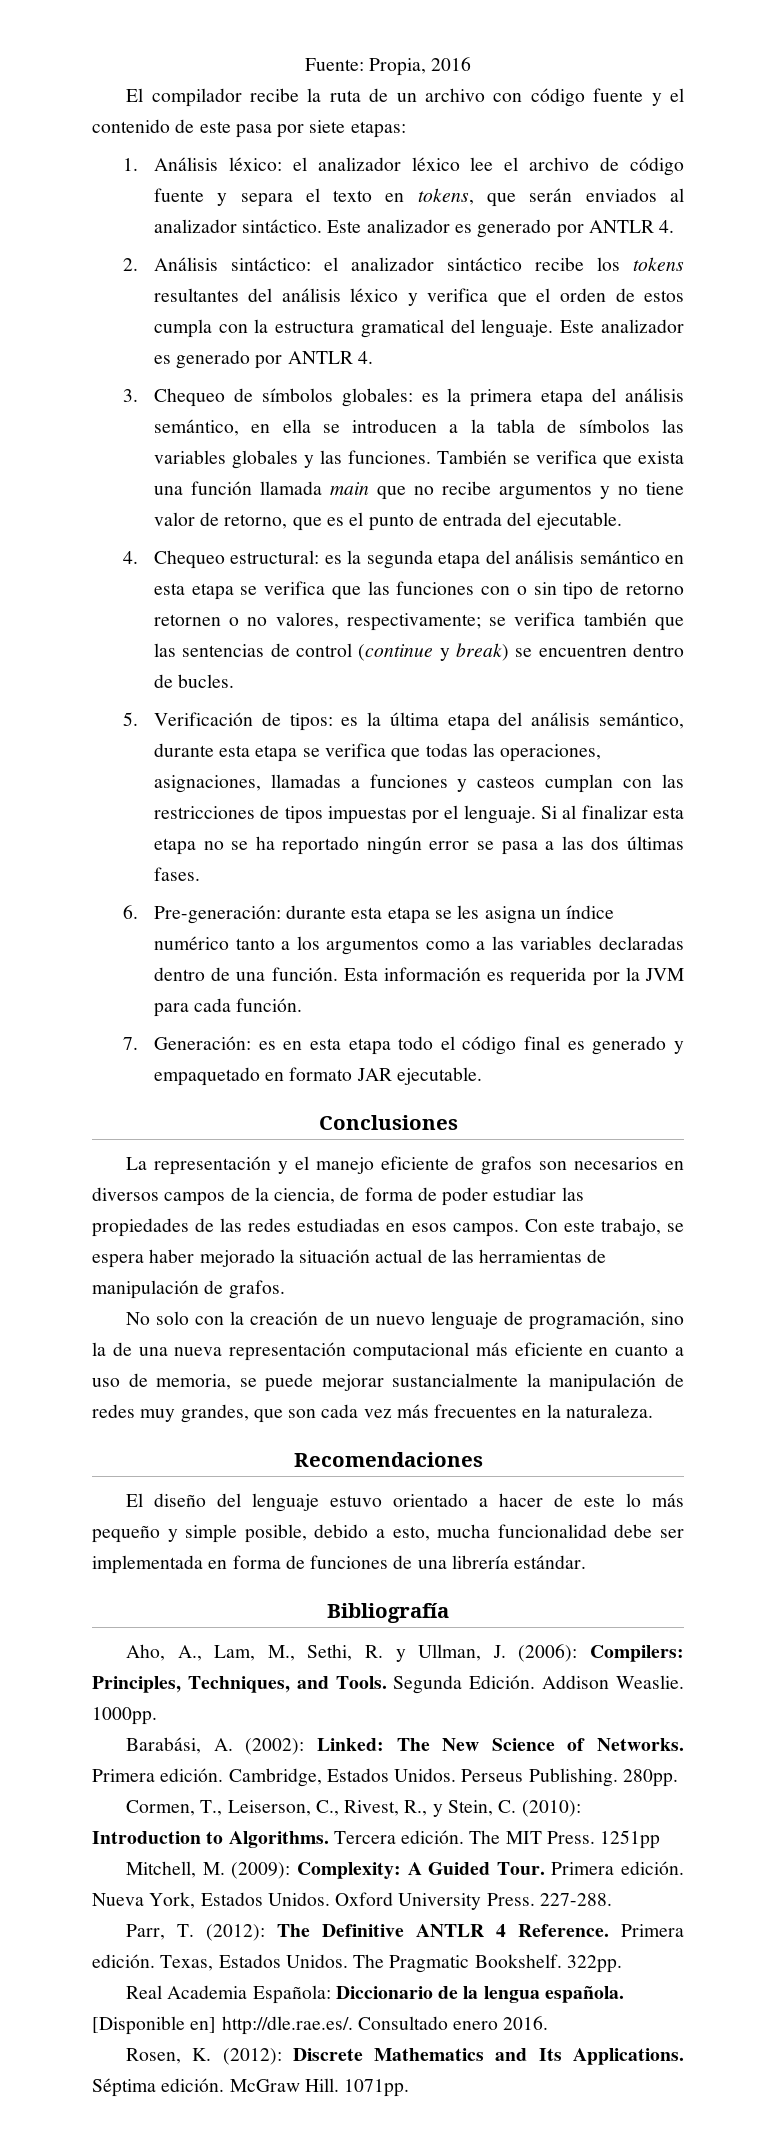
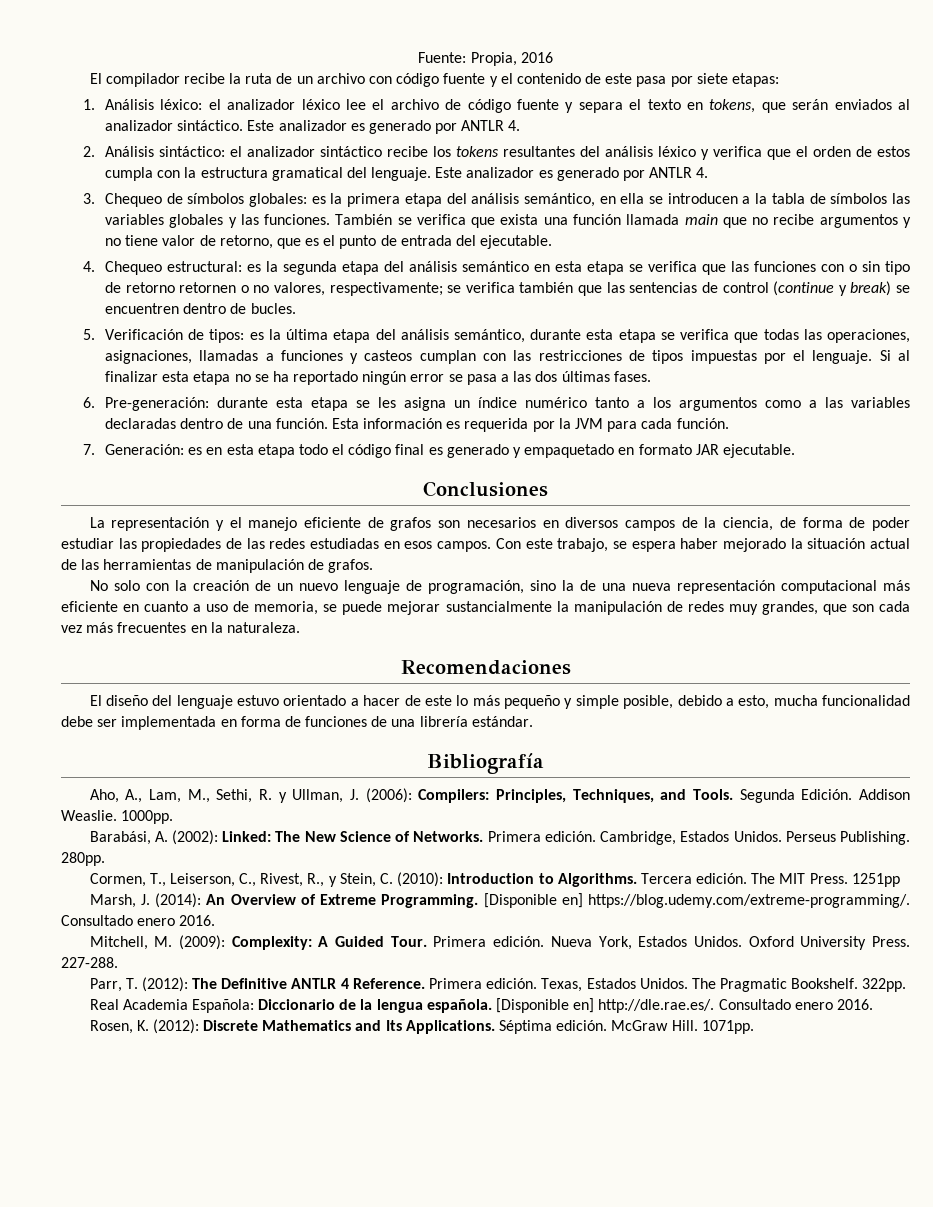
+ Marsh, J. (2014): An Overview of Extreme Programming. [Disponible en] https://blog.udemy.com/extreme-programming/. Consultado enero 2016.

